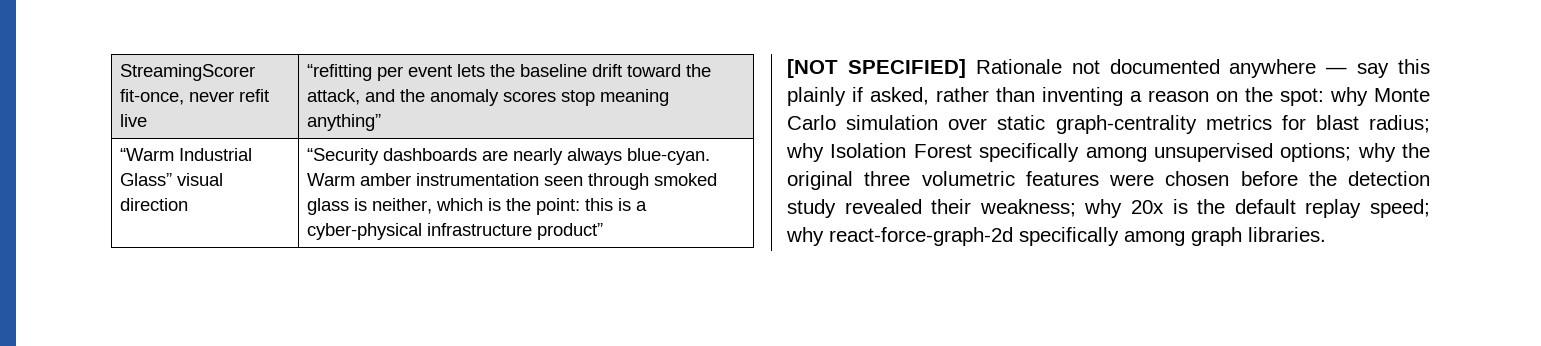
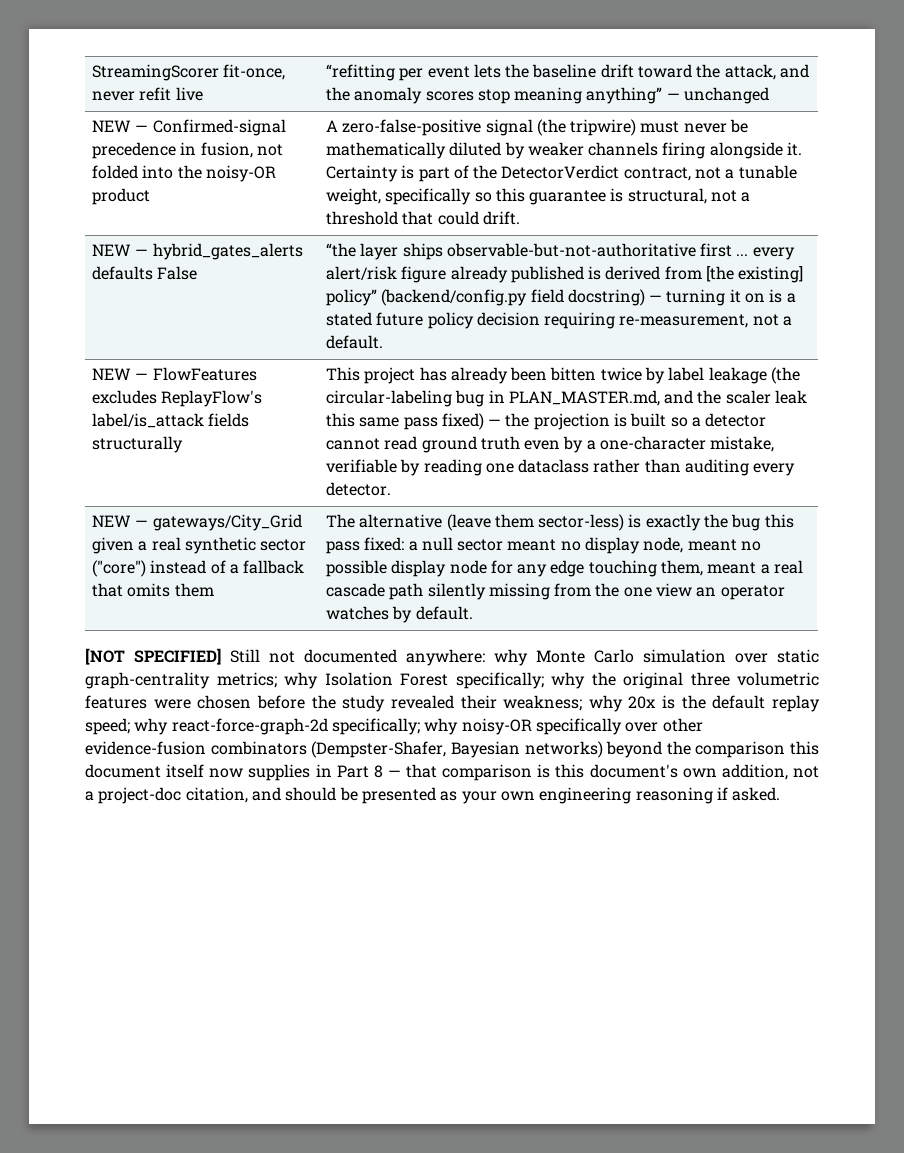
- StreamingScorer fit-once, never refit live | “refitting per event lets the baseline drift toward the attack, and the anomaly scores stop meaning anything”
- “Warm Industrial Glass” visual direction | “Security dashboards are nearly always blue-cyan. Warm amber instrumentation seen through smoked glass is neither, which is the point: this is a cyber-physical infrastructure product”
+ StreamingScorer fit-once, never refit live | “refitting per event lets the baseline drift toward the attack, and the anomaly scores stop meaning anything” — unchanged
+ NEW — Confirmed-signal precedence in fusion, not folded into the noisy-OR product | A zero-false-positive signal (the tripwire) must never be mathematically diluted by weaker channels firing alongside it. Certainty is part of the DetectorVerdict contract, not a tunable weight, specifically so this guarantee is structural, not a threshold that could drift.
+ NEW — hybrid_gates_alerts defaults False | “the layer ships observable-but-not-authoritative first ... every alert/risk figure already published is derived from [the existing] policy” (backend/config.py field docstring) — turning it on is a stated future policy decision requiring re-measurement, not a default.
+ NEW — FlowFeatures excludes ReplayFlow's label/is_attack fields structurally | This project has already been bitten twice by label leakage (the circular-labeling bug in PLAN_MASTER.md, and the scaler leak this same pass fixed) — the projection is built so a detector cannot read ground truth even by a one-character mistake, verifiable by reading one dataclass rather than auditing every detector.
+ NEW — gateways/City_Grid given a real synthetic sector ("core") instead of a fallback that omits them | The alternative (leave them sector-less) is exactly the bug this pass fixed: a null sector meant no display node, meant no possible display node for any edge touching them, meant a real cascade path silently missing from the one view an operator watches by default.
- [NOT SPECIFIED] Rationale not documented anywhere — say this plainly if asked, rather than inventing a reason on the spot: why Monte Carlo simulation over static graph-centrality metrics for blast radius; why Isolation Forest specifically among unsupervised options; why the original three volumetric features were chosen before the detection study revealed their weakness; why 20x is the default replay speed; why react-force-graph-2d specifically among graph libraries.
+ [NOT SPECIFIED] Still not documented anywhere: why Monte Carlo simulation over static graph-centrality metrics; why Isolation Forest specifically; why the original three volumetric features were chosen before the study revealed their weakness; why 20x is the default replay speed; why react-force-graph-2d specifically; why noisy-OR specifically over other evidence-fusion combinators (Dempster-Shafer, Bayesian networks) beyond the comparison this document itself now supplies in Part 8 — that comparison is this document's own addition, not a project-doc citation, and should be presented as your own engineering reasoning if asked.

